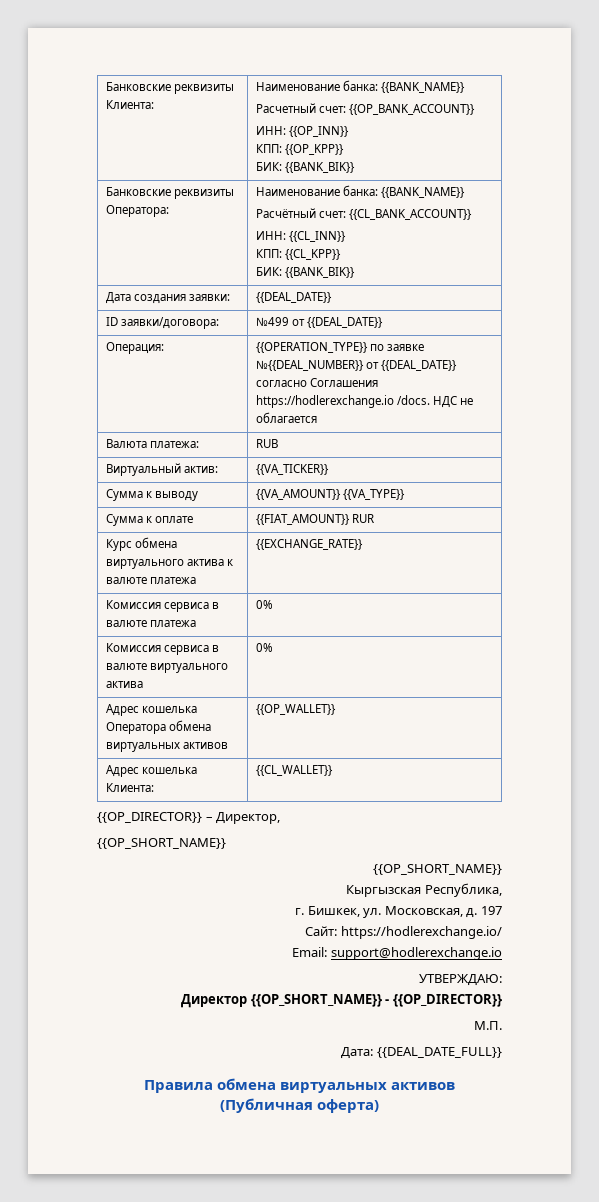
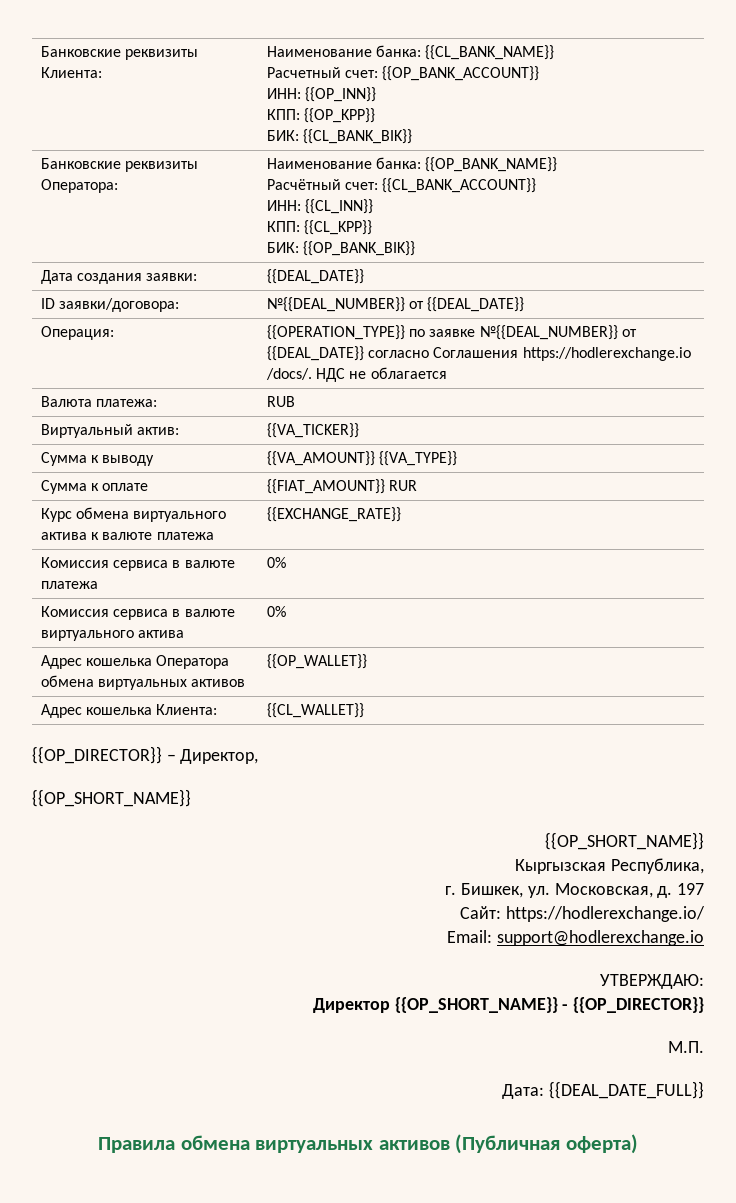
- Банковские реквизиты Клиента: | Наименование банка: {{BANK_NAME}}
+ Банковские реквизиты Клиента: | Наименование банка: {{CL_BANK_NAME}}
  Расчетный счет: {{OP_BANK_ACCOUNT}}
  ИНН: {{OP_INN}}
  КПП: {{OP_KPP}}
- БИК: {{BANK_BIK}}
+ БИК: {{CL_BANK_BIK}}
- Банковские реквизиты Оператора: | Наименование банка: {{BANK_NAME}}
+ Банковские реквизиты Оператора: | Наименование банка: {{OP_BANK_NAME}}
  Расчётный счет: {{CL_BANK_ACCOUNT}}
  ИНН: {{CL_INN}}
  КПП: {{CL_KPP}}
- БИК: {{BANK_BIK}}
+ БИК: {{OP_BANK_BIK}}
- ID заявки/договора: | №499 от {{DEAL_DATE}}
+ ID заявки/договора: | №{{DEAL_NUMBER}} от {{DEAL_DATE}}
- Операция: | {{OPERATION_TYPE}} по заявке №{{DEAL_NUMBER}} от {{DEAL_DATE}} согласно Соглашения https://hodlerexchange.io /docs. НДС не облагается
+ Операция: | {{OPERATION_TYPE}} по заявке №{{DEAL_NUMBER}} от {{DEAL_DATE}} согласно Соглашения https://hodlerexchange.io /docs/. НДС не облагается

